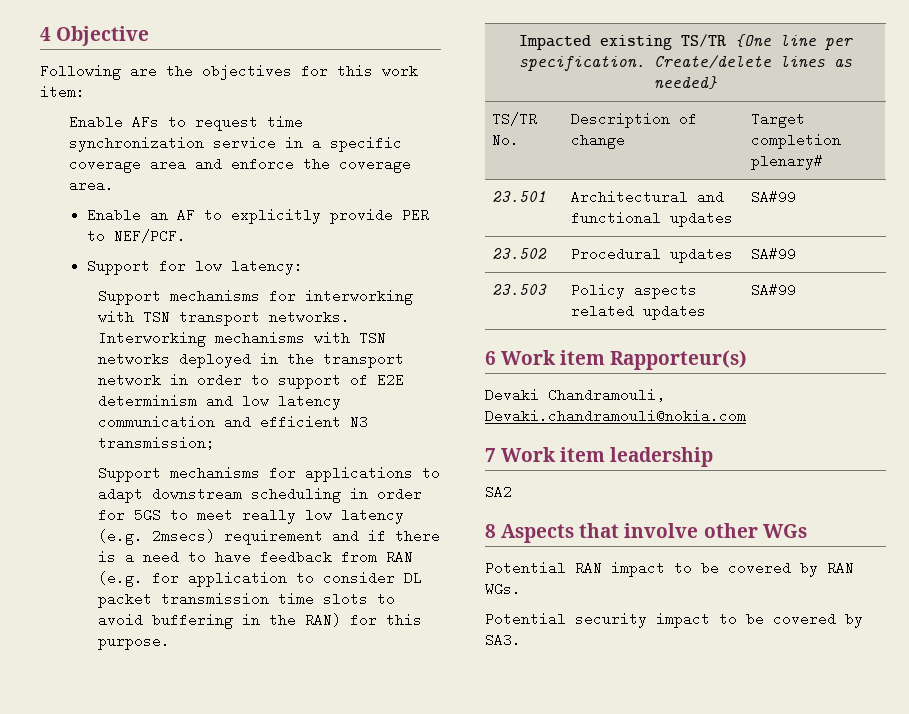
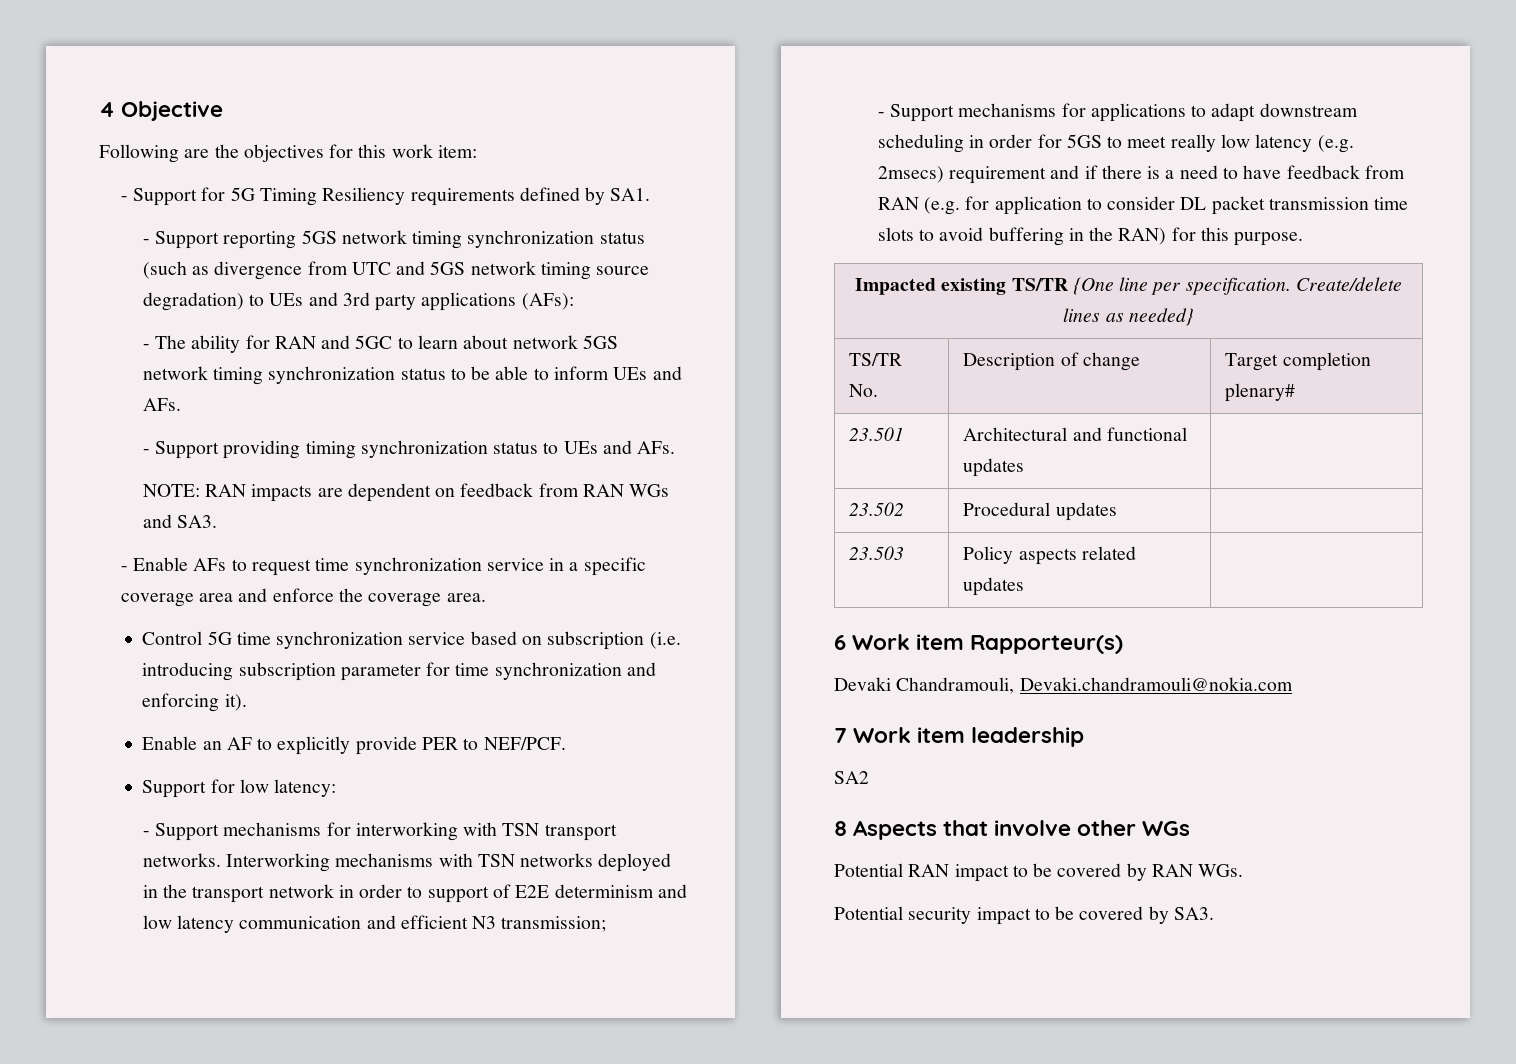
- Enable AFs to request time synchronization service in a specific coverage area and enforce the coverage area.
+ - Support for 5G Timing Resiliency requirements defined by SA1.
+ - Support reporting 5GS network timing synchronization status (such as divergence from UTC and 5GS network timing source degradation) to UEs and 3rd party applications (AFs):
+ - The ability for RAN and 5GC to learn about network 5GS network timing synchronization status to be able to inform UEs and AFs.
+ - Support providing timing synchronization status to UEs and AFs.
+ NOTE: RAN impacts are dependent on feedback from RAN WGs and SA3.
+ - Enable AFs to request time synchronization service in a specific coverage area and enforce the coverage area.
+ Control 5G time synchronization service based on subscription (i.e. introducing subscription parameter for time synchronization and enforcing it).
- Support mechanisms for interworking with TSN transport networks.
+ - Support mechanisms for interworking with TSN transport networks.
- Support mechanisms for applications to adapt downstream scheduling in order for 5GS to meet really low latency (e.g. 2msecs) requirement and if there is a need to have feedback from RAN (e.g. for application to consider DL packet transmission time slots to avoid buffering in the RAN) for this purpose.
+ - Support mechanisms for applications to adapt downstream scheduling in order for 5GS to meet really low latency (e.g. 2msecs) requirement and if there is a need to have feedback from RAN (e.g. for application to consider DL packet transmission time slots to avoid buffering in the RAN) for this purpose.
- 23.501 | Architectural and functional updates | SA#99
+ 23.501 | Architectural and functional updates |
- 23.502 | Procedural updates | SA#99
+ 23.502 | Procedural updates |
- 23.503 | Policy aspects related updates | SA#99
+ 23.503 | Policy aspects related updates |

